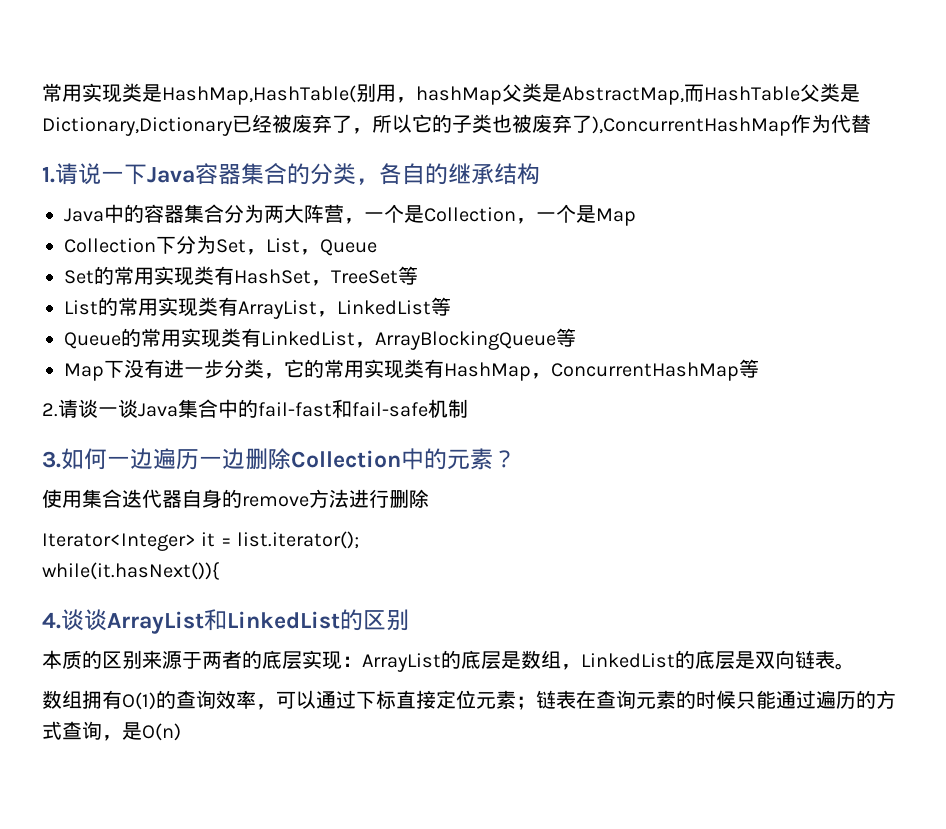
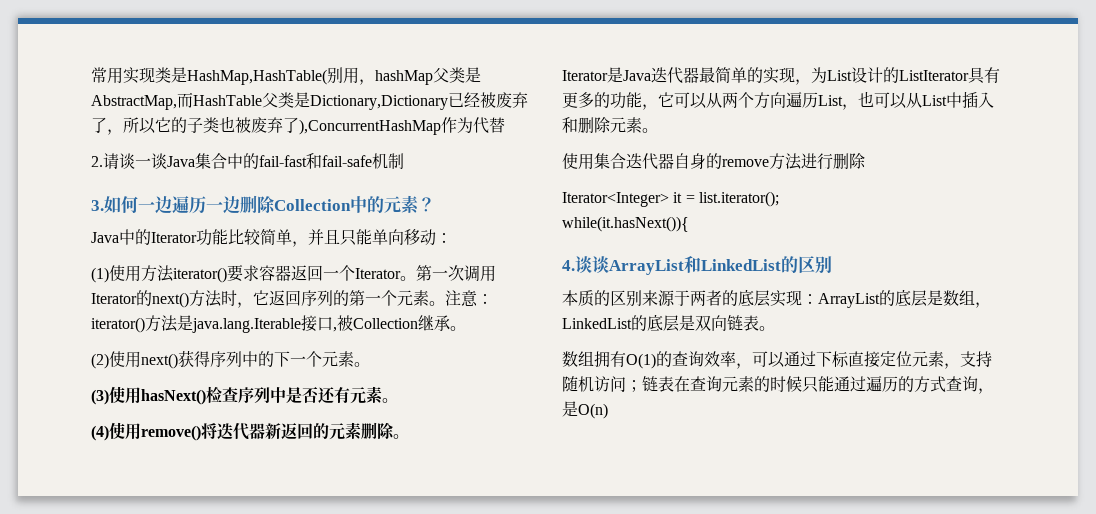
- 1.请说一下Java容器集合的分类，各自的继承结构
- Java中的容器集合分为两大阵营，一个是Collection，一个是Map
- Collection下分为Set，List，Queue
- Set的常用实现类有HashSet，TreeSet等
- List的常用实现类有ArrayList，LinkedList等
- Queue的常用实现类有LinkedList，ArrayBlockingQueue等
- Map下没有进一步分类，它的常用实现类有HashMap，ConcurrentHashMap等
+ Java中的Iterator功能比较简单，并且只能单向移动：
+ (1)使用方法iterator()要求容器返回一个Iterator。第一次调用Iterator的next()方法时，它返回序列的第一个元素。注意：iterator()方法是java.lang.Iterable接口,被Collection继承。
+ (2)使用next()获得序列中的下一个元素。
+ (3)使用hasNext()检查序列中是否还有元素。
+ (4)使用remove()将迭代器新返回的元素删除。
+ Iterator是Java迭代器最简单的实现，为List设计的ListIterator具有更多的功能，它可以从两个方向遍历List，也可以从List中插入和删除元素。
- 数组拥有O(1)的查询效率，可以通过下标直接定位元素；链表在查询元素的时候只能通过遍历的方式查询，是O(n)
+ 数组拥有O(1)的查询效率，可以通过下标直接定位元素，支持随机访问；链表在查询元素的时候只能通过遍历的方式查询，是O(n)

